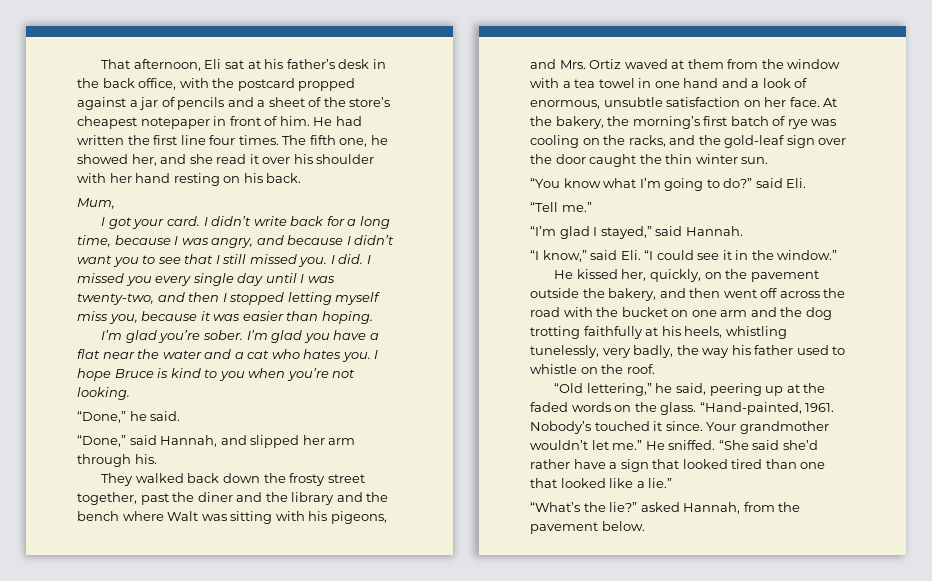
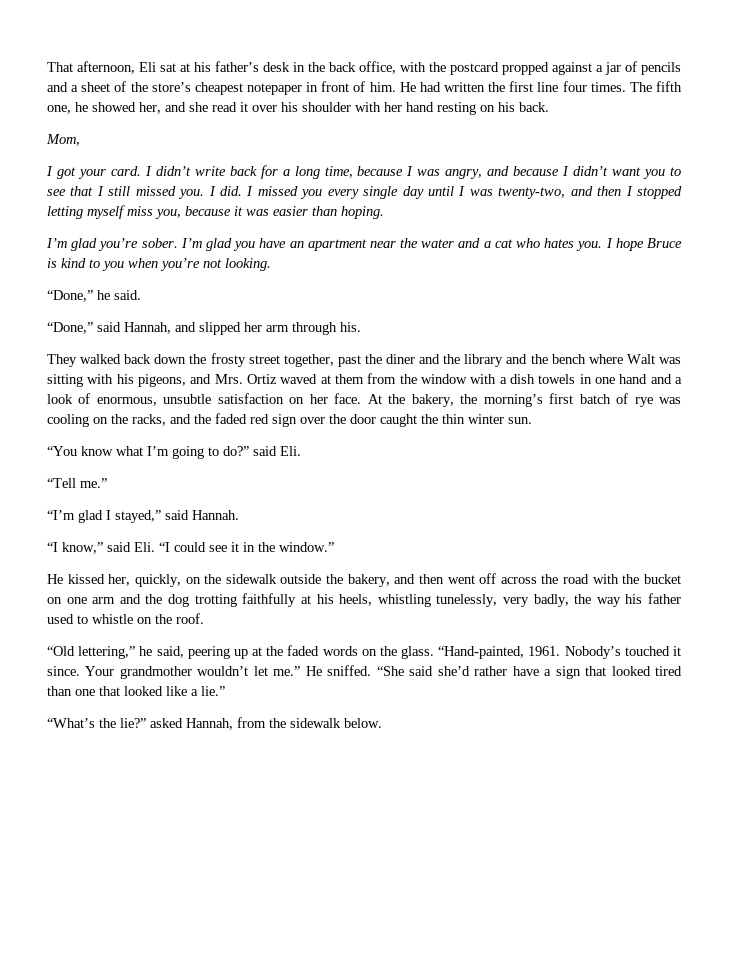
- Mum,
+ Mom,
- I’m glad you have a flat near the water and a cat who hates you.
+ I’m glad you have an apartment near the water and a cat who hates you.
- They walked back down the frosty street together, past the diner and the library and the bench where Walt was sitting with his pigeons, and Mrs. Ortiz waved at them from the window with a tea towel in one hand and a look of enormous, unsubtle satisfaction on her face.
+ They walked back down the frosty street together, past the diner and the library and the bench where Walt was sitting with his pigeons, and Mrs. Ortiz waved at them from the window with a dish towels in one hand and a look of enormous, unsubtle satisfaction on her face.
- At the bakery, the morning’s first batch of rye was cooling on the racks, and the gold-leaf sign over the door caught the thin winter sun.
+ At the bakery, the morning’s first batch of rye was cooling on the racks, and the faded red sign over the door caught the thin winter sun.
- He kissed her, quickly, on the pavement outside the bakery, and then went off across the road with the bucket on one arm and the dog trotting faithfully at his heels, whistling tunelessly, very badly, the way his father used to whistle on the roof.
+ He kissed her, quickly, on the sidewalk outside the bakery, and then went off across the road with the bucket on one arm and the dog trotting faithfully at his heels, whistling tunelessly, very badly, the way his father used to whistle on the roof.
- “What’s the lie?” asked Hannah, from the pavement below.
+ “What’s the lie?” asked Hannah, from the sidewalk below.

